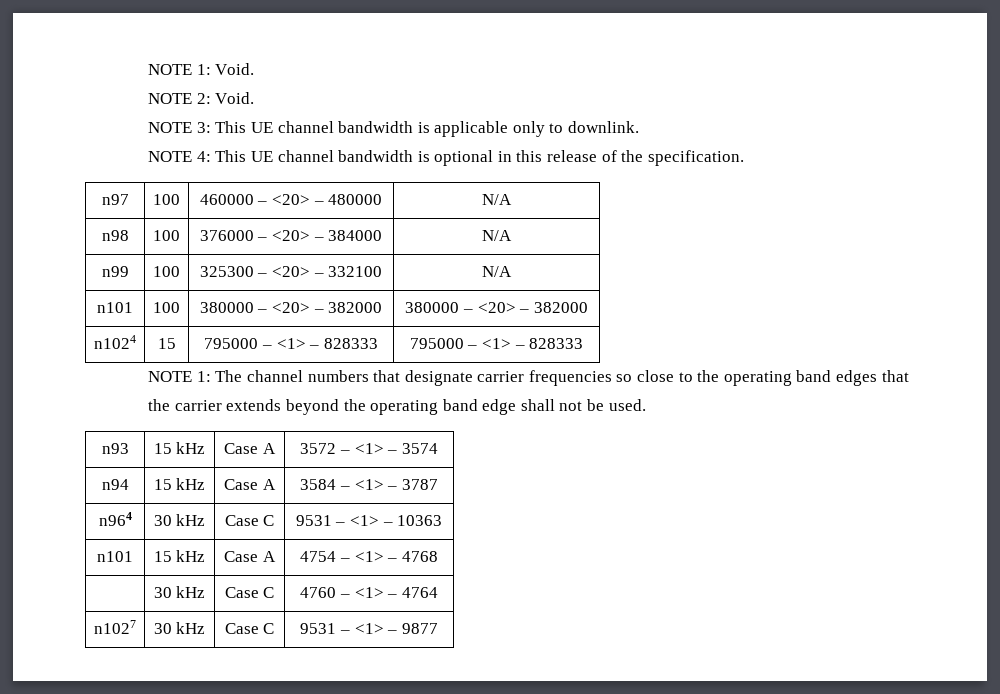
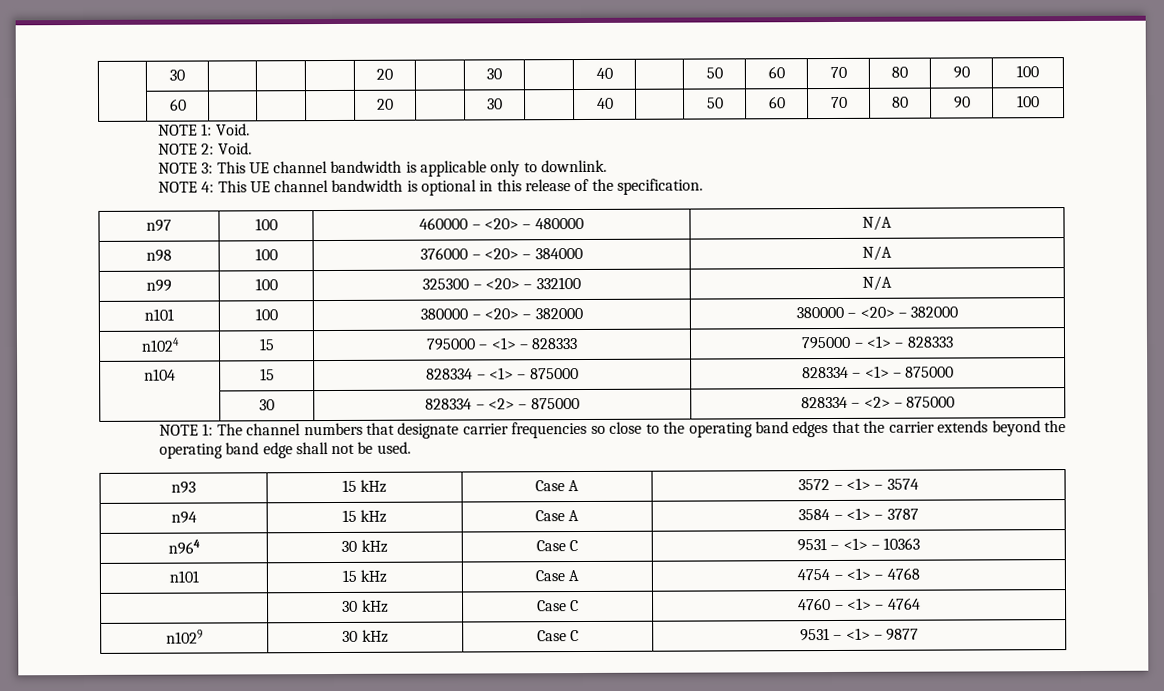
+ | 30 | | | | 20 | | 30 | | 40 | | 50 | 60 | 70 | 80 | 90 | 100
+ | 60 | | | | 20 | | 30 | | 40 | | 50 | 60 | 70 | 80 | 90 | 100
+ n104 | 15 | 828334 – <1> – 875000 | 828334 – <1> – 875000
+ | 30 | 828334 – <2> – 875000 | 828334 – <2> – 875000
- n1027 | 30 kHz | Case C | 9531 – <1> – 9877
+ n1029 | 30 kHz | Case C | 9531 – <1> – 9877

